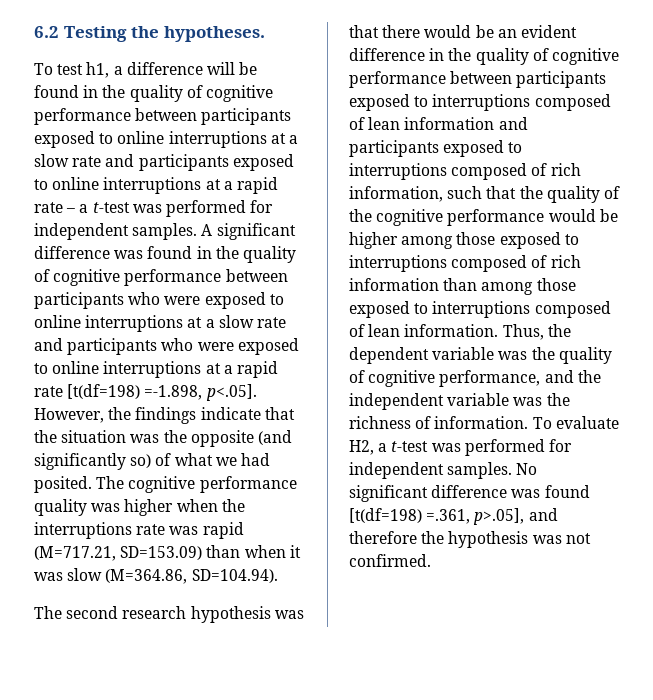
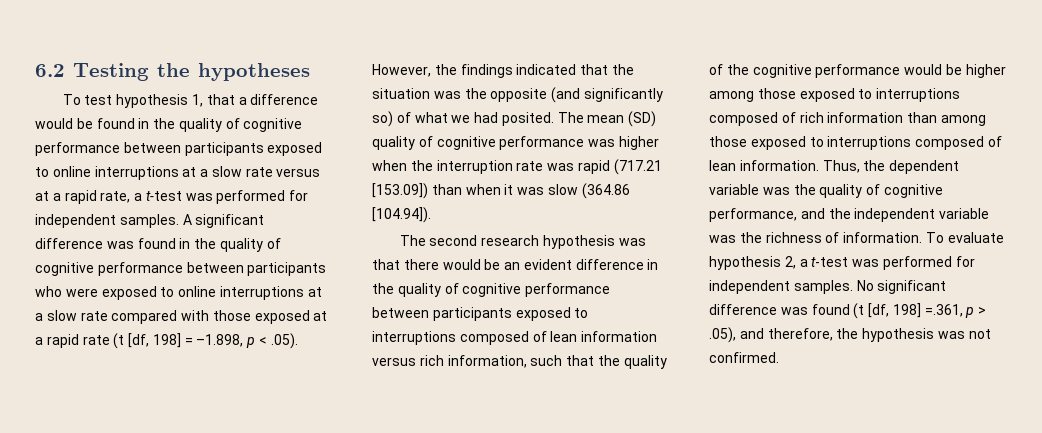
- 6.2 Testing the hypotheses.
+ 6.2 Testing the hypotheses
- To test h1, a difference will be found in the quality of cognitive performance between participants exposed to online interruptions at a slow rate and participants exposed to online interruptions at a rapid rate – a t-test was performed for independent samples.
+ To test hypothesis 1, that a difference would be found in the quality of cognitive performance between participants exposed to online interruptions at a slow rate versus at a rapid rate, a t-test was performed for independent samples.
- A significant difference was found in the quality of cognitive performance between participants who were exposed to online interruptions at a slow rate and participants who were exposed to online interruptions at a rapid rate [t(df=198) =-1.898, p<.05]. However, the findings indicate that the situation was the opposite (and significantly so) of what we had posited.
+ A significant difference was found in the quality of cognitive performance between participants who were exposed to online interruptions at a slow rate compared with those exposed at a rapid rate (t [df, 198] = –1.898, p < .05). However, the findings indicated that the situation was the opposite (and significantly so) of what we had posited.
- The cognitive performance quality was higher when the interruptions rate was rapid (M=717.21, SD=153.09) than when it was slow (M=364.86, SD=104.94).
+ The mean (SD) quality of cognitive performance was higher when the interruption rate was rapid (717.21 [153.09]) than when it was slow (364.86 [104.94]).
- The second research hypothesis was that there would be an evident difference in the quality of cognitive performance between participants exposed to interruptions composed of lean information and participants exposed to interruptions composed of rich information, such that the quality of the cognitive performance would be higher among those exposed to interruptions composed of rich information than among those exposed to interruptions composed of lean information.
+ The second research hypothesis was that there would be an evident difference in the quality of cognitive performance between participants exposed to interruptions composed of lean information versus rich information, such that the quality of the cognitive performance would be higher among those exposed to interruptions composed of rich information than among those exposed to interruptions composed of lean information.
- To evaluate H2, a t-test was performed for independent samples.
+ To evaluate hypothesis 2, a t-test was performed for independent samples.
- No significant difference was found [t(df=198) =.361, p>.05], and therefore the hypothesis was not confirmed.
+ No significant difference was found (t [df, 198] =.361, p > .05), and therefore, the hypothesis was not confirmed.

